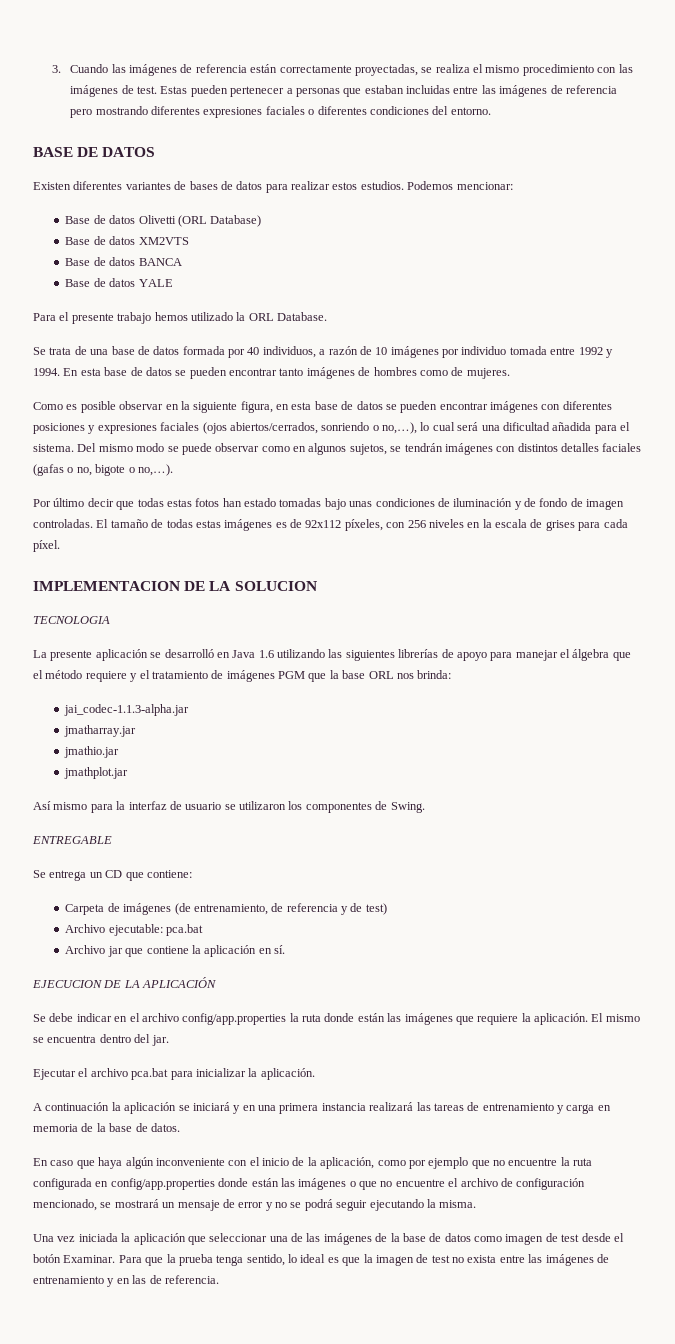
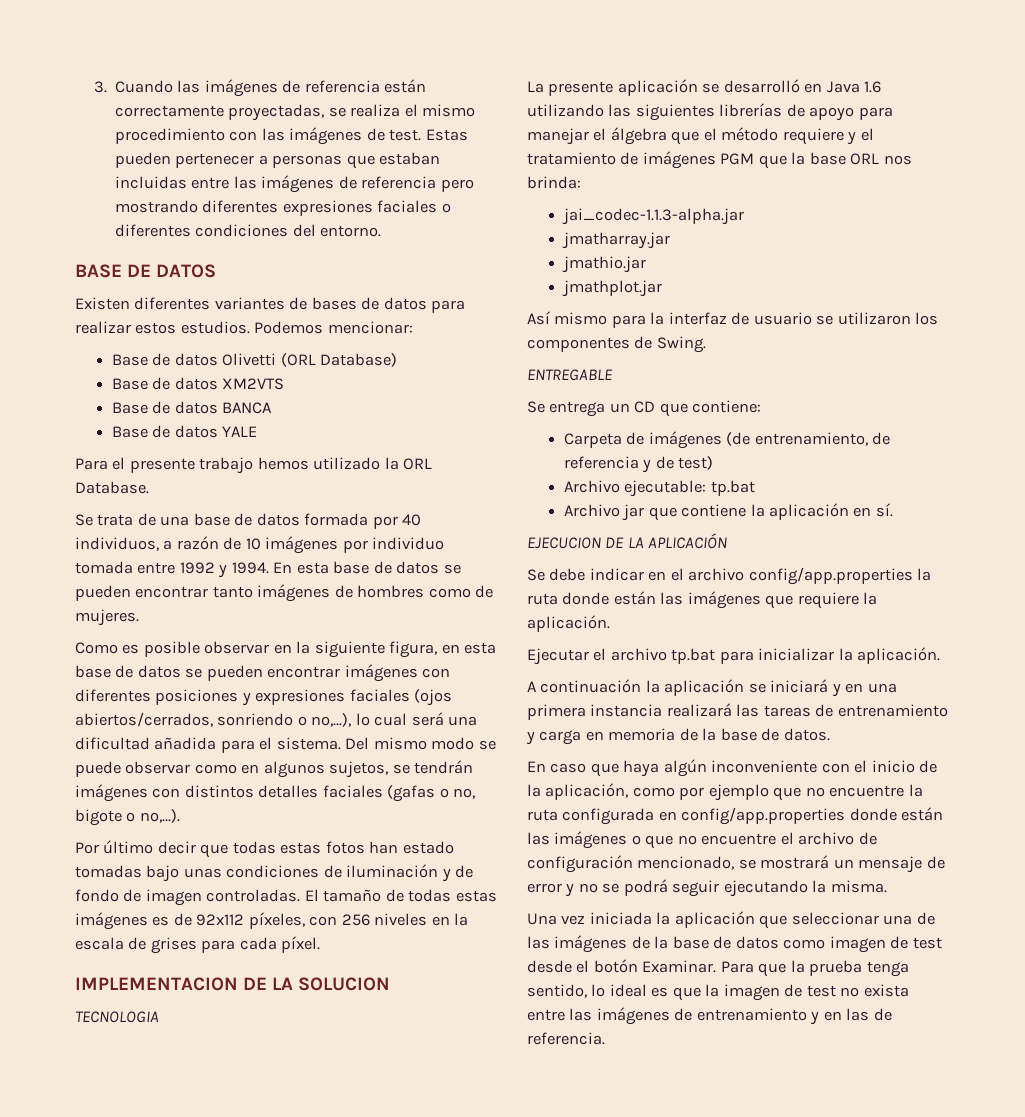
- Archivo ejecutable: pca.bat
+ Archivo ejecutable: tp.bat
- El mismo se encuentra dentro del jar.
- Ejecutar el archivo pca.bat para inicializar la aplicación.
+ Ejecutar el archivo tp.bat para inicializar la aplicación.

